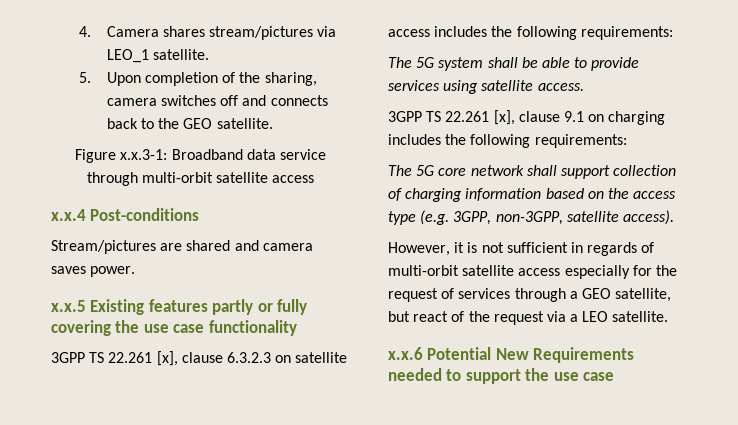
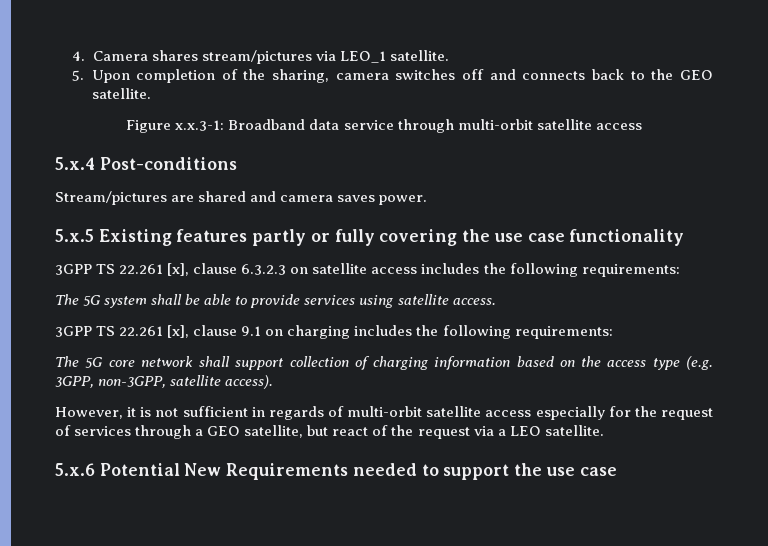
- x.x.4 Post-conditions
+ 5.x.4 Post-conditions
- x.x.5 Existing features partly or fully covering the use case functionality
+ 5.x.5 Existing features partly or fully covering the use case functionality
- x.x.6 Potential New Requirements needed to support the use case
+ 5.x.6 Potential New Requirements needed to support the use case

